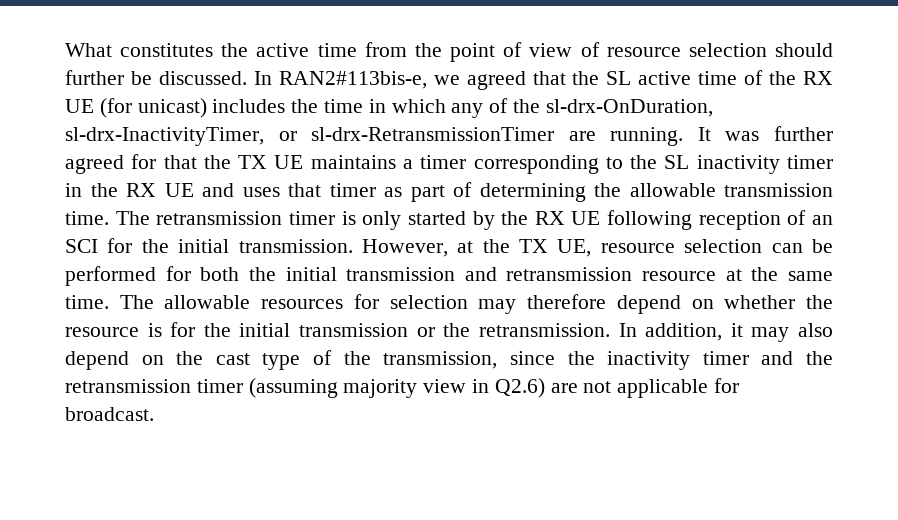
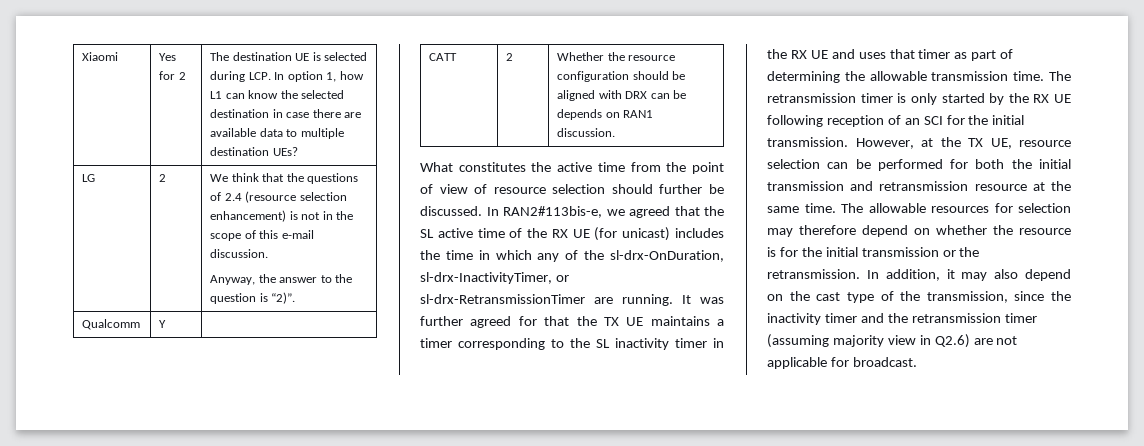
+ Xiaomi | Yes for 2 | The destination UE is selected during LCP. In option 1, how L1 can know the selected destination in case there are available data to multiple destination UEs?
+ LG | 2 | We think that the questions of 2.4 (resource selection enhancement) is not in the scope of this e-mail discussion.
+ Anyway, the answer to the question is “2)”.
+ Qualcomm | Y |
+ CATT | 2 | Whether the resource configuration should be aligned with DRX can be depends on RAN1 discussion.

